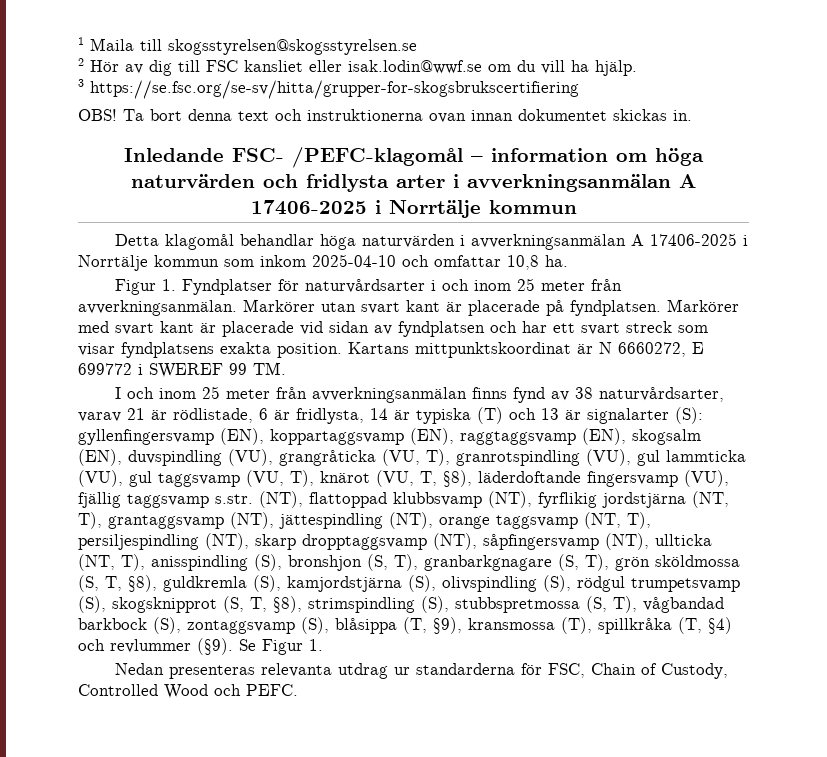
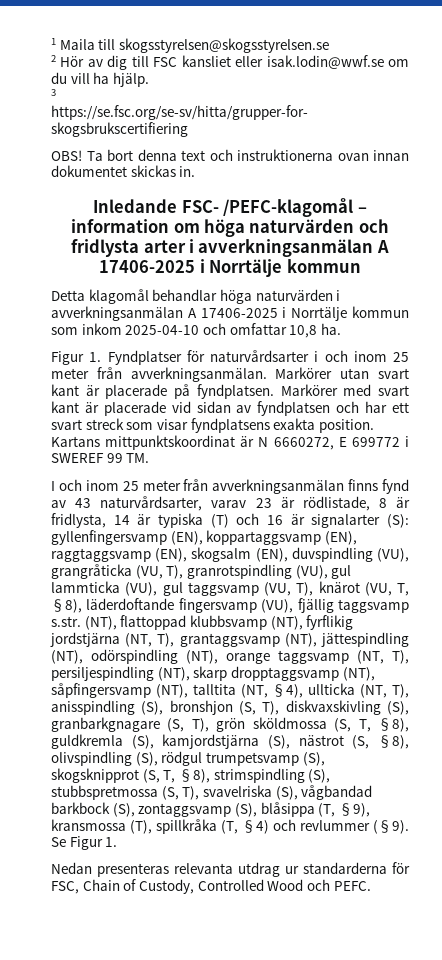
- I och inom 25 meter från avverkningsanmälan finns fynd av 38 naturvårdsarter, varav 21 är rödlistade, 6 är fridlysta, 14 är typiska (T) och 13 är signalarter (S):
+ I och inom 25 meter från avverkningsanmälan finns fynd av 43 naturvårdsarter, varav 23 är rödlistade, 8 är fridlysta, 14 är typiska (T) och 16 är signalarter (S):
- gyllenfingersvamp (EN), koppartaggsvamp (EN), raggtaggsvamp (EN), skogsalm (EN), duvspindling (VU), grangråticka (VU, T), granrotspindling (VU), gul lammticka (VU), gul taggsvamp (VU, T), knärot (VU, T, §8), läderdoftande fingersvamp (VU), fjällig taggsvamp s.str. (NT), flattoppad klubbsvamp (NT), fyrflikig jordstjärna (NT, T), grantaggsvamp (NT), jättespindling (NT), orange taggsvamp (NT, T), persiljespindling (NT), skarp dropptaggsvamp (NT), såpfingersvamp (NT), ullticka (NT, T), anisspindling (S), bronshjon (S, T), granbarkgnagare (S, T), grön sköldmossa (S, T, §8), guldkremla (S), kamjordstjärna (S), olivspindling (S), rödgul trumpetsvamp (S), skogsknipprot (S, T, §8), strimspindling (S), stubbspretmossa (S, T), vågbandad barkbock (S), zontaggsvamp (S), blåsippa (T, §9), kransmossa (T), spillkråka (T, §4) och revlummer (§9).
+ gyllenfingersvamp (EN), koppartaggsvamp (EN), raggtaggsvamp (EN), skogsalm (EN), duvspindling (VU), grangråticka (VU, T), granrotspindling (VU), gul lammticka (VU), gul taggsvamp (VU, T), knärot (VU, T, §8), läderdoftande fingersvamp (VU), fjällig taggsvamp s.str. (NT), flattoppad klubbsvamp (NT), fyrflikig jordstjärna (NT, T), grantaggsvamp (NT), jättespindling (NT), odörspindling (NT), orange taggsvamp (NT, T), persiljespindling (NT), skarp dropptaggsvamp (NT), såpfingersvamp (NT), talltita (NT, §4), ullticka (NT, T), anisspindling (S), bronshjon (S, T), diskvaxskivling (S), granbarkgnagare (S, T), grön sköldmossa (S, T, §8), guldkremla (S), kamjordstjärna (S), nästrot (S, §8), olivspindling (S), rödgul trumpetsvamp (S), skogsknipprot (S, T, §8), strimspindling (S), stubbspretmossa (S, T), svavelriska (S), vågbandad barkbock (S), zontaggsvamp (S), blåsippa (T, §9), kransmossa (T), spillkråka (T, §4) och revlummer (§9).

